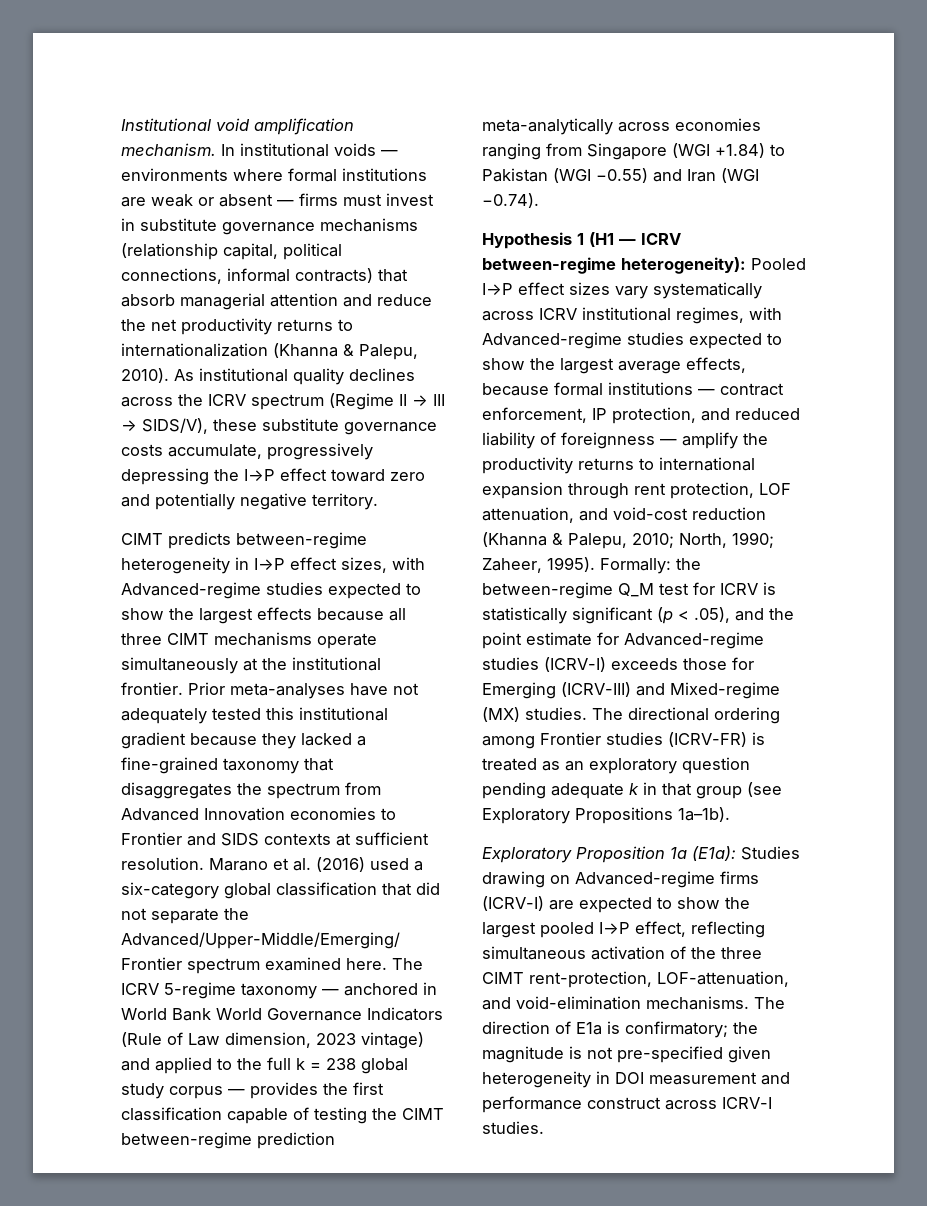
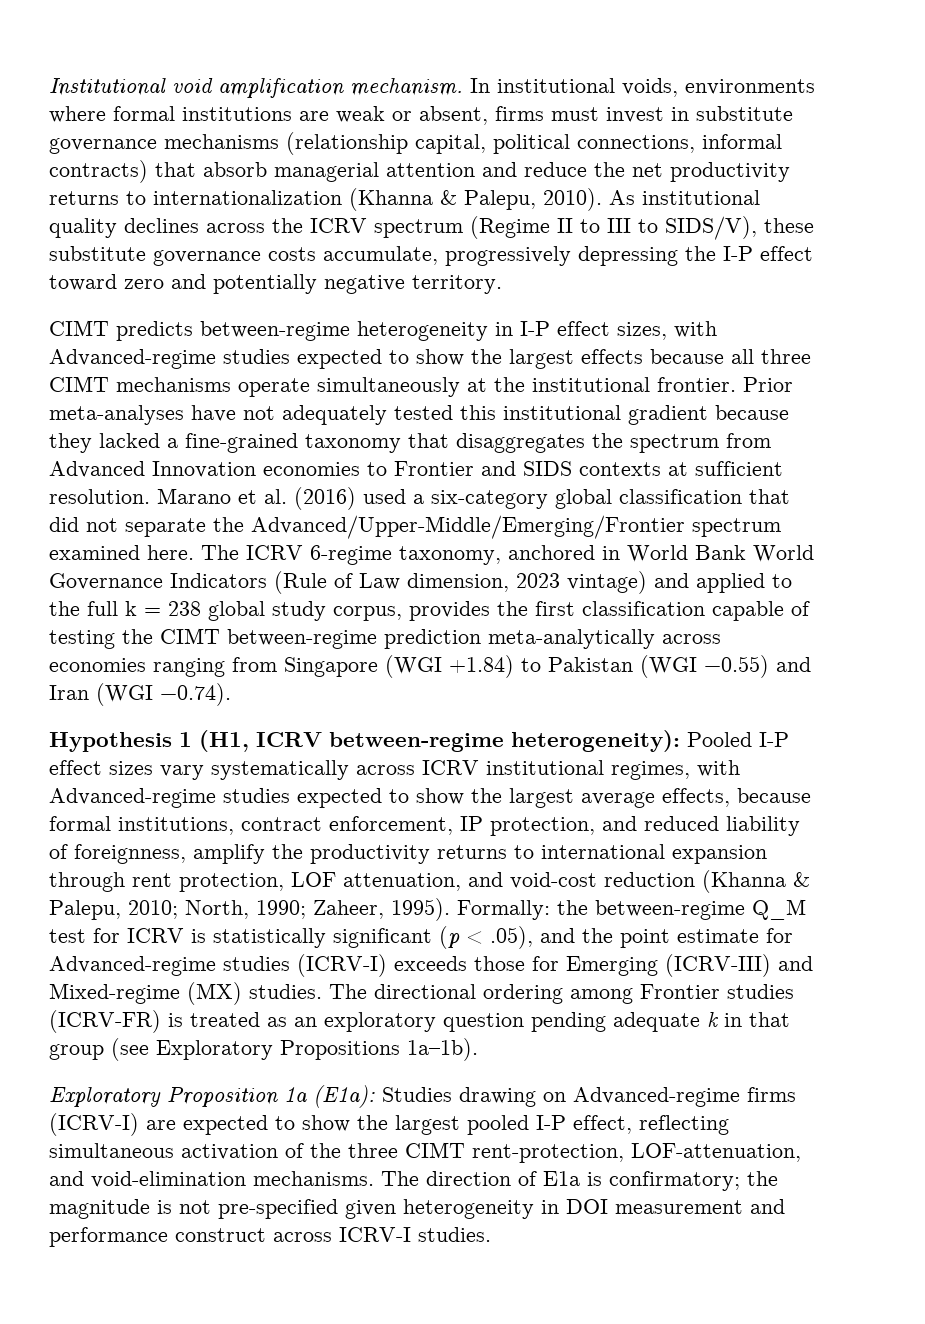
- In institutional voids — environments where formal institutions are weak or absent — firms must invest in substitute governance mechanisms (relationship capital, political connections, informal contracts) that absorb managerial attention and reduce the net productivity returns to internationalization (Khanna & Palepu, 2010).
+ In institutional voids, environments where formal institutions are weak or absent, firms must invest in substitute governance mechanisms (relationship capital, political connections, informal contracts) that absorb managerial attention and reduce the net productivity returns to internationalization (Khanna & Palepu, 2010).
- As institutional quality declines across the ICRV spectrum (Regime II → III → SIDS/V), these substitute governance costs accumulate, progressively depressing the I→P effect toward zero and potentially negative territory.
+ As institutional quality declines across the ICRV spectrum (Regime II to III to SIDS/V), these substitute governance costs accumulate, progressively depressing the I-P effect toward zero and potentially negative territory.
- CIMT predicts between-regime heterogeneity in I→P effect sizes, with Advanced-regime studies expected to show the largest effects because all three CIMT mechanisms operate simultaneously at the institutional frontier.
+ CIMT predicts between-regime heterogeneity in I-P effect sizes, with Advanced-regime studies expected to show the largest effects because all three CIMT mechanisms operate simultaneously at the institutional frontier.
- The ICRV 5-regime taxonomy — anchored in World Bank World Governance Indicators (Rule of Law dimension, 2023 vintage) and applied to the full k = 238 global study corpus — provides the first classification capable of testing the CIMT between-regime prediction meta-analytically across economies ranging from Singapore (WGI +1.84) to Pakistan (WGI −0.55) and Iran (WGI −0.74).
+ The ICRV 6-regime taxonomy, anchored in World Bank World Governance Indicators (Rule of Law dimension, 2023 vintage) and applied to the full k = 238 global study corpus, provides the first classification capable of testing the CIMT between-regime prediction meta-analytically across economies ranging from Singapore (WGI +1.84) to Pakistan (WGI −0.55) and Iran (WGI −0.74).
- Hypothesis 1 (H1 — ICRV between-regime heterogeneity): Pooled I→P effect sizes vary systematically across ICRV institutional regimes, with Advanced-regime studies expected to show the largest average effects, because formal institutions — contract enforcement, IP protection, and reduced liability of foreignness — amplify the productivity returns to international expansion through rent protection, LOF attenuation, and void-cost reduction (Khanna & Palepu, 2010; North, 1990; Zaheer, 1995).
+ Hypothesis 1 (H1, ICRV between-regime heterogeneity): Pooled I-P effect sizes vary systematically across ICRV institutional regimes, with Advanced-regime studies expected to show the largest average effects, because formal institutions, contract enforcement, IP protection, and reduced liability of foreignness, amplify the productivity returns to international expansion through rent protection, LOF attenuation, and void-cost reduction (Khanna & Palepu, 2010; North, 1990; Zaheer, 1995).
- Exploratory Proposition 1a (E1a): Studies drawing on Advanced-regime firms (ICRV-I) are expected to show the largest pooled I→P effect, reflecting simultaneous activation of the three CIMT rent-protection, LOF-attenuation, and void-elimination mechanisms.
+ Exploratory Proposition 1a (E1a): Studies drawing on Advanced-regime firms (ICRV-I) are expected to show the largest pooled I-P effect, reflecting simultaneous activation of the three CIMT rent-protection, LOF-attenuation, and void-elimination mechanisms.

